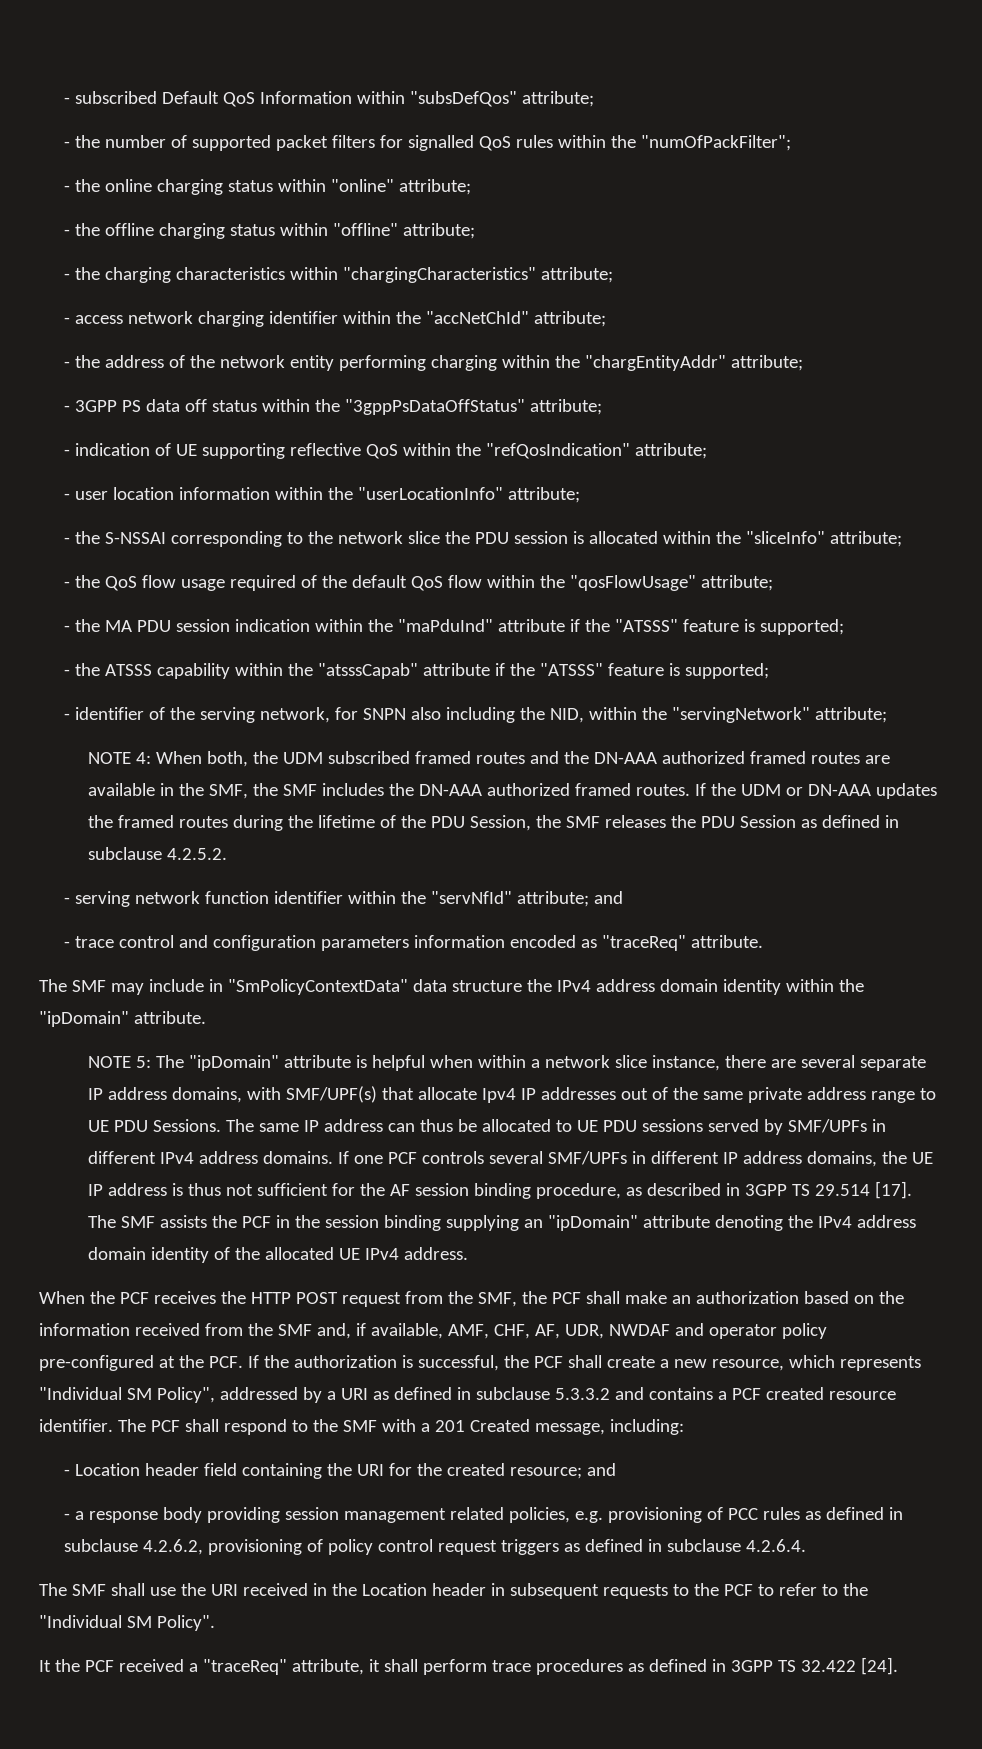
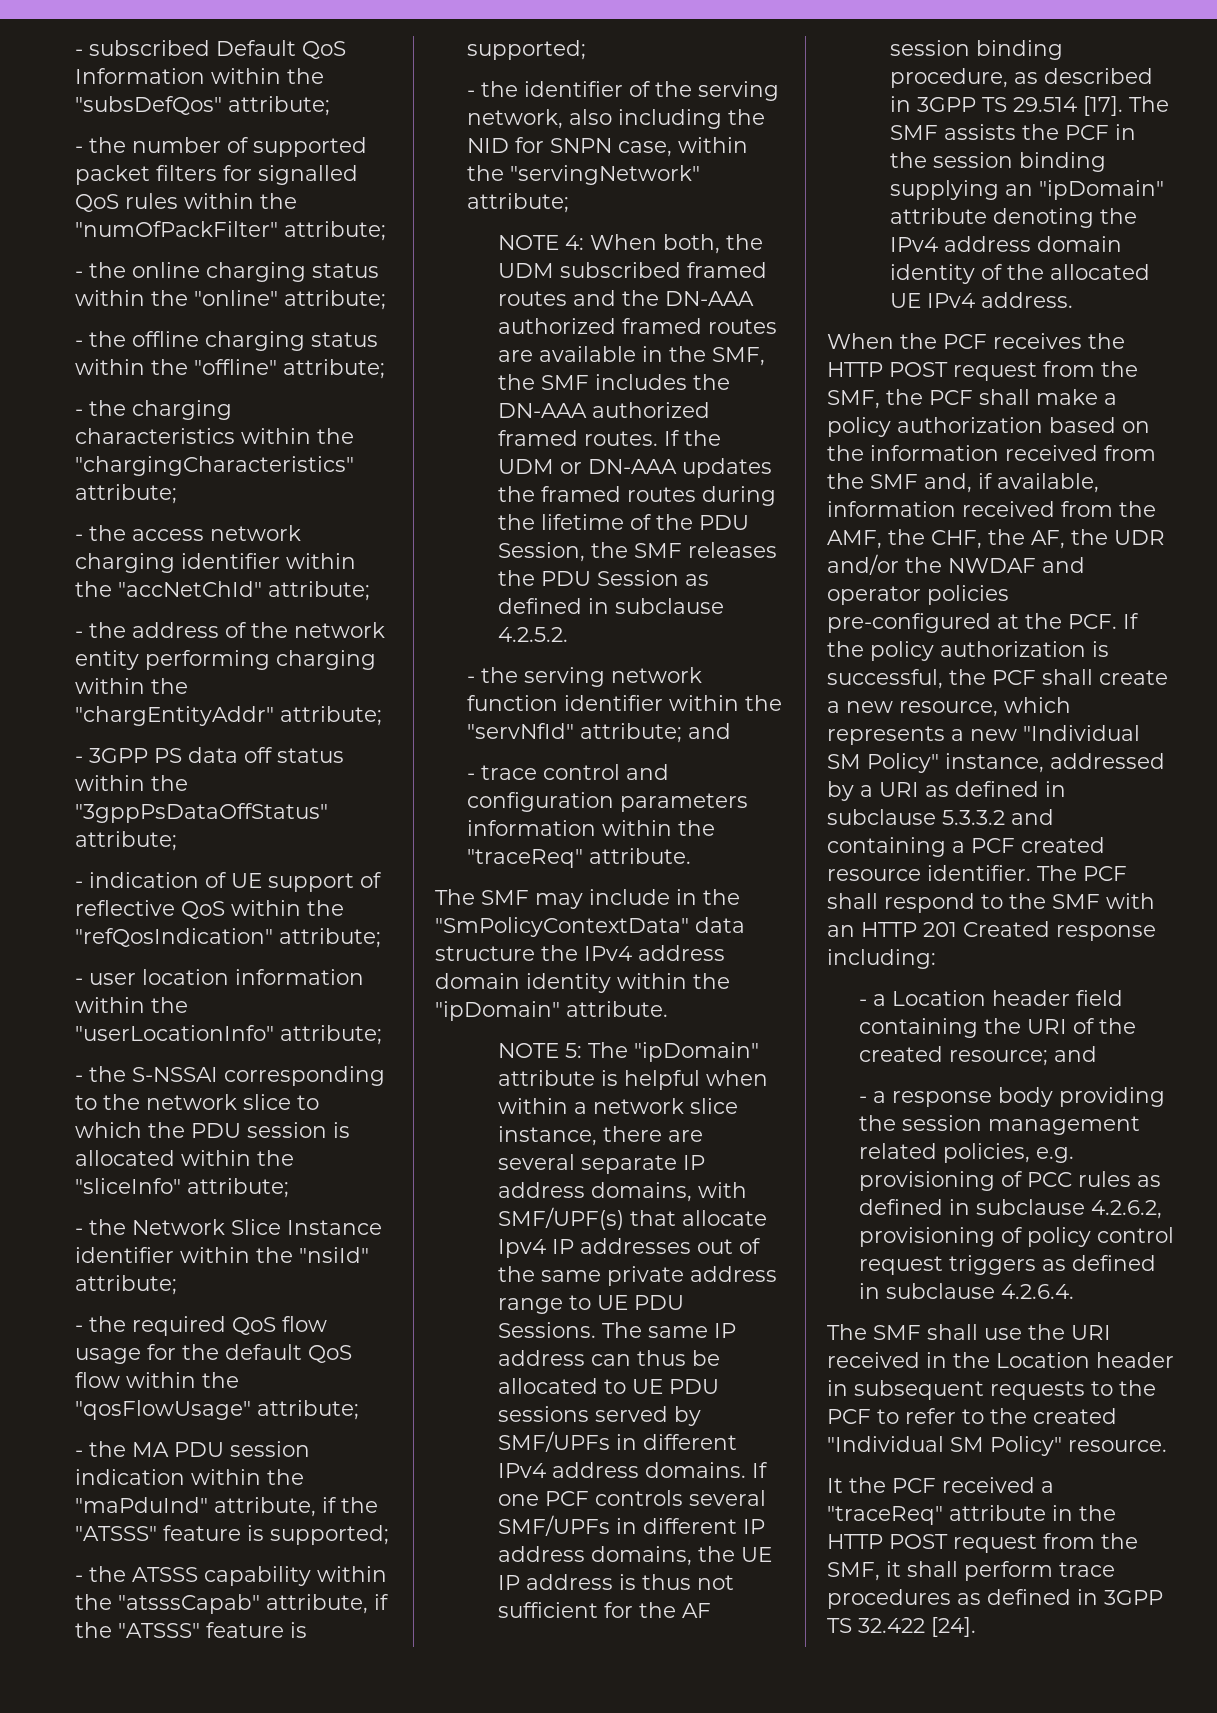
- - subscribed Default QoS Information within "subsDefQos" attribute;
+ - subscribed Default QoS Information within the "subsDefQos" attribute;
- - the number of supported packet filters for signalled QoS rules within the "numOfPackFilter";
+ - the number of supported packet filters for signalled QoS rules within the "numOfPackFilter" attribute;
- - the online charging status within "online" attribute;
+ - the online charging status within the "online" attribute;
- - the offline charging status within "offline" attribute;
+ - the offline charging status within the "offline" attribute;
- - the charging characteristics within "chargingCharacteristics" attribute;
+ - the charging characteristics within the "chargingCharacteristics" attribute;
- - access network charging identifier within the "accNetChId" attribute;
+ - the access network charging identifier within the "accNetChId" attribute;
- - indication of UE supporting reflective QoS within the "refQosIndication" attribute;
+ - indication of UE support of reflective QoS within the "refQosIndication" attribute;
- - the S-NSSAI corresponding to the network slice the PDU session is allocated within the "sliceInfo" attribute;
+ - the S-NSSAI corresponding to the network slice to which the PDU session is allocated within the "sliceInfo" attribute;
- - the QoS flow usage required of the default QoS flow within the "qosFlowUsage" attribute;
+ - the Network Slice Instance identifier within the "nsiId" attribute;
+ - the required QoS flow usage for the default QoS flow within the "qosFlowUsage" attribute;
- - the MA PDU session indication within the "maPduInd" attribute if the "ATSSS" feature is supported;
+ - the MA PDU session indication within the "maPduInd" attribute, if the "ATSSS" feature is supported;
- - the ATSSS capability within the "atsssCapab" attribute if the "ATSSS" feature is supported;
- - identifier of the serving network, for SNPN also including the NID, within the "servingNetwork" attribute;
+ - the ATSSS capability within the "atsssCapab" attribute, if the "ATSSS" feature is supported;
+ - the identifier of the serving network, also including the NID for SNPN case, within the "servingNetwork" attribute;
- - serving network function identifier within the "servNfId" attribute; and
+ - the serving network function identifier within the "servNfId" attribute; and
- - trace control and configuration parameters information encoded as "traceReq" attribute.
+ - trace control and configuration parameters information within the "traceReq" attribute.
- The SMF may include in "SmPolicyContextData" data structure the IPv4 address domain identity within the "ipDomain" attribute.
+ The SMF may include in the "SmPolicyContextData" data structure the IPv4 address domain identity within the "ipDomain" attribute.
- When the PCF receives the HTTP POST request from the SMF, the PCF shall make an authorization based on the information received from the SMF and, if available, AMF, CHF, AF, UDR, NWDAF and operator policy pre-configured at the PCF. If the authorization is successful, the PCF shall create a new resource, which represents "Individual SM Policy", addressed by a URI as defined in subclause 5.3.3.2 and contains a PCF created resource identifier.
+ When the PCF receives the HTTP POST request from the SMF, the PCF shall make a policy authorization based on the information received from the SMF and, if available, information received from the AMF, the CHF, the AF, the UDR and/or the NWDAF and operator policies pre-configured at the PCF. If the policy authorization is successful, the PCF shall create a new resource, which represents a new "Individual SM Policy" instance, addressed by a URI as defined in subclause 5.3.3.2 and containing a PCF created resource identifier.
- The PCF shall respond to the SMF with a 201 Created message, including:
+ The PCF shall respond to the SMF with an HTTP 201 Created response including:
- - Location header field containing the URI for the created resource; and
+ - a Location header field containing the URI of the created resource; and
- - a response body providing session management related policies, e.g. provisioning of PCC rules as defined in subclause 4.2.6.2, provisioning of policy control request triggers as defined in subclause 4.2.6.4.
+ - a response body providing the session management related policies, e.g. provisioning of PCC rules as defined in subclause 4.2.6.2, provisioning of policy control request triggers as defined in subclause 4.2.6.4.
- The SMF shall use the URI received in the Location header in subsequent requests to the PCF to refer to the "Individual SM Policy".
+ The SMF shall use the URI received in the Location header in subsequent requests to the PCF to refer to the created "Individual SM Policy" resource.
- It the PCF received a "traceReq" attribute, it shall perform trace procedures as defined in 3GPP TS 32.422 [24].
+ It the PCF received a "traceReq" attribute in the HTTP POST request from the SMF, it shall perform trace procedures as defined in 3GPP TS 32.422 [24].

